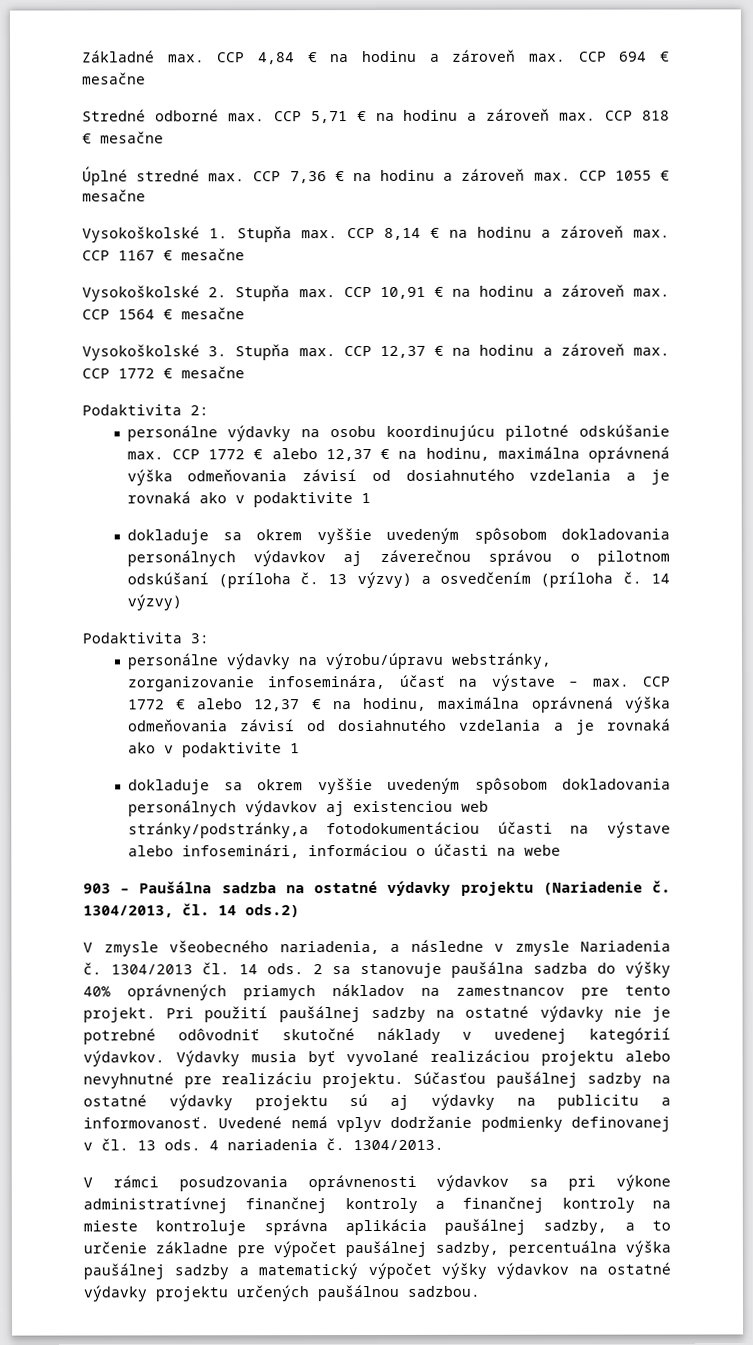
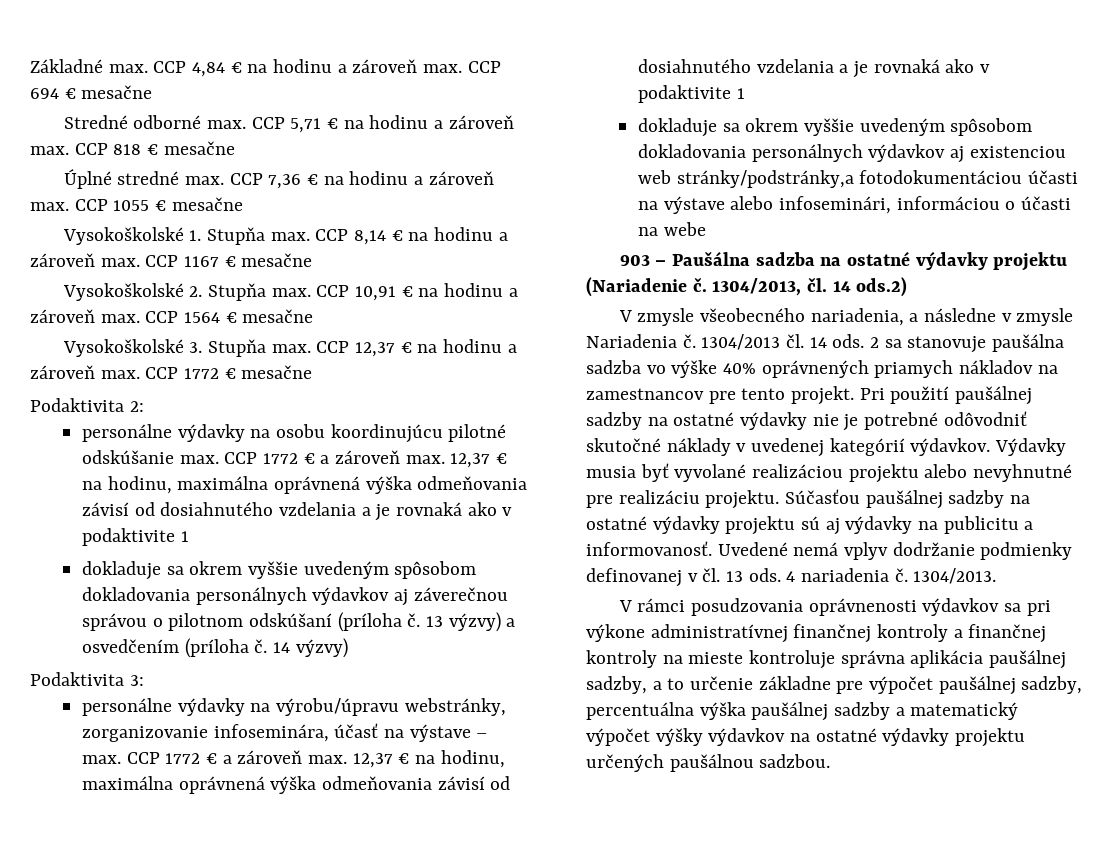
- personálne výdavky na osobu koordinujúcu pilotné odskúšanie max. CCP 1772 € alebo 12,37 € na hodinu, maximálna oprávnená výška odmeňovania závisí od dosiahnutého vzdelania a je rovnaká ako v podaktivite 1
+ personálne výdavky na osobu koordinujúcu pilotné odskúšanie max. CCP 1772 € a zároveň max. 12,37 € na hodinu, maximálna oprávnená výška odmeňovania závisí od dosiahnutého vzdelania a je rovnaká ako v podaktivite 1
- personálne výdavky na výrobu/úpravu webstránky, zorganizovanie infoseminára, účasť na výstave – max. CCP 1772 € alebo 12,37 € na hodinu, maximálna oprávnená výška odmeňovania závisí od dosiahnutého vzdelania a je rovnaká ako v podaktivite 1
+ personálne výdavky na výrobu/úpravu webstránky, zorganizovanie infoseminára, účasť na výstave – max. CCP 1772 € a zároveň max. 12,37 € na hodinu, maximálna oprávnená výška odmeňovania závisí od dosiahnutého vzdelania a je rovnaká ako v podaktivite 1
- 2 sa stanovuje paušálna sadzba do výšky 40% oprávnených priamych nákladov na zamestnancov pre tento projekt.
+ 2 sa stanovuje paušálna sadzba vo výške 40% oprávnených priamych nákladov na zamestnancov pre tento projekt.

